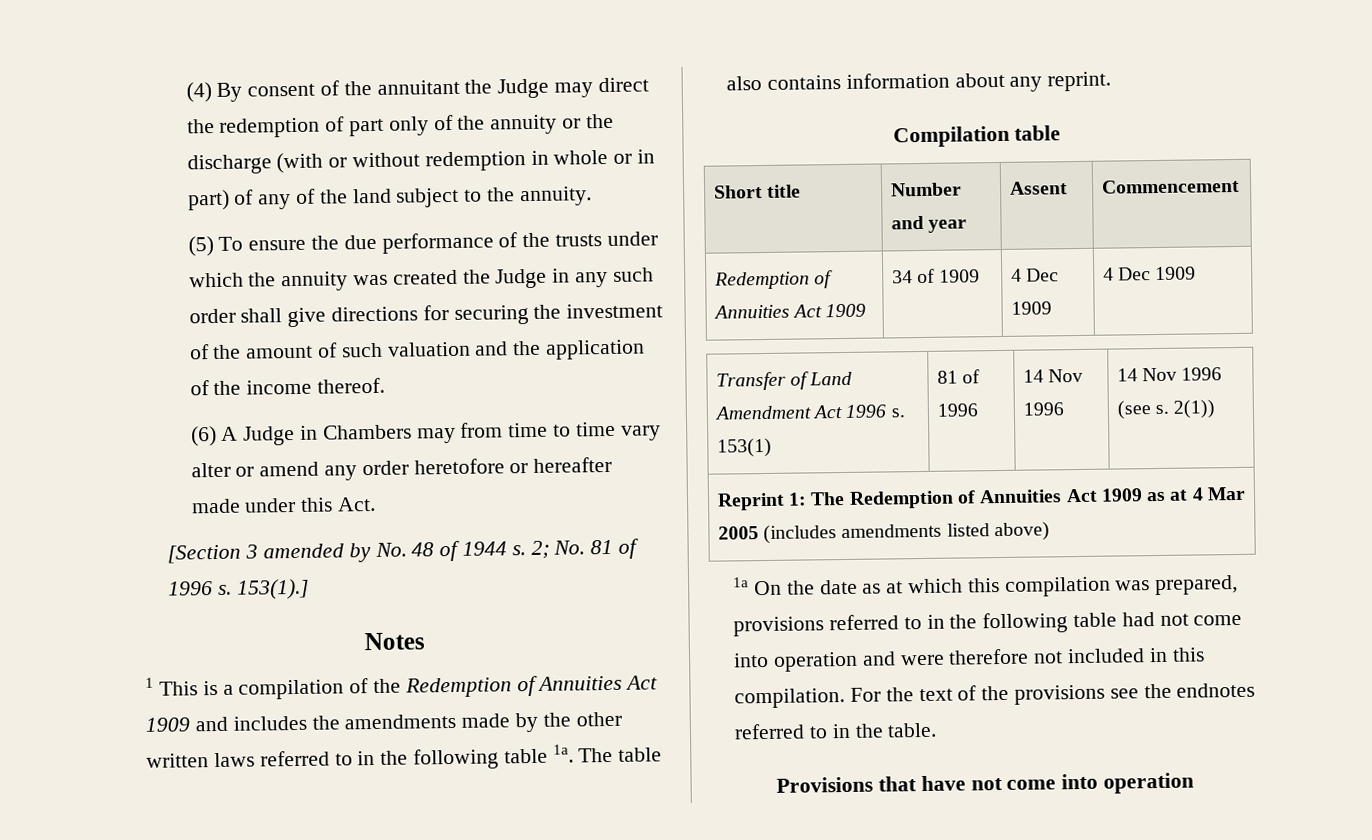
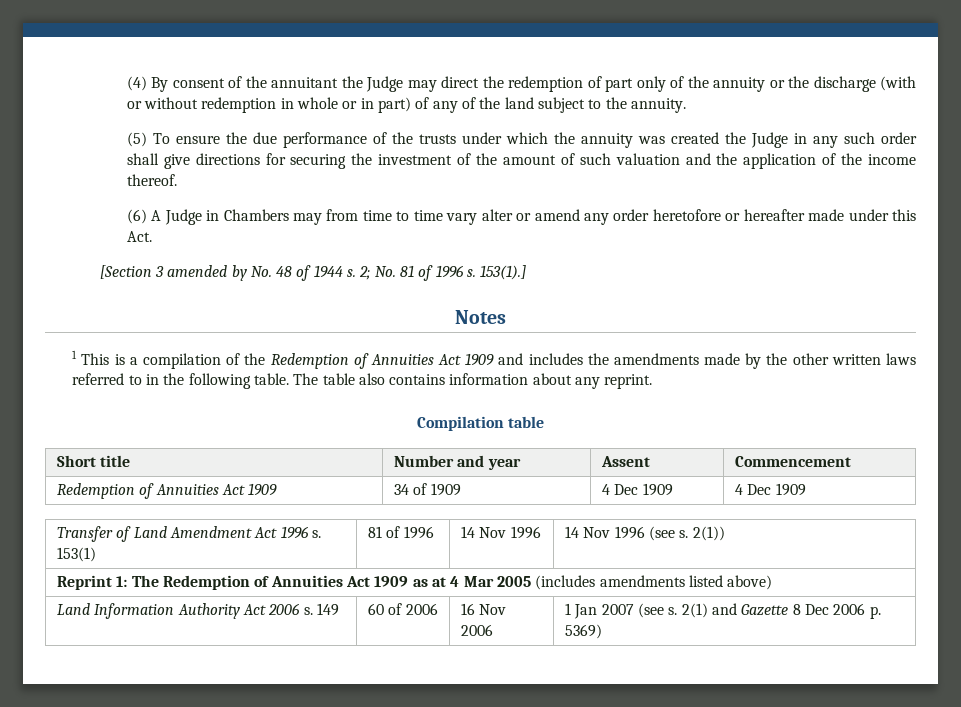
- 1 This is a compilation of the Redemption of Annuities Act 1909 and includes the amendments made by the other written laws referred to in the following table 1a.
+ 1 This is a compilation of the Redemption of Annuities Act 1909 and includes the amendments made by the other written laws referred to in the following table.
- 1a On the date as at which this compilation was prepared, provisions referred to in the following table had not come into operation and were therefore not included in this compilation. For the text of the provisions see the endnotes referred to in the table.
- Provisions that have not come into operation
+ Land Information Authority Act 2006 s. 149 | 60 of 2006 | 16 Nov 2006 | 1 Jan 2007 (see s. 2(1) and Gazette 8 Dec 2006 p. 5369)

